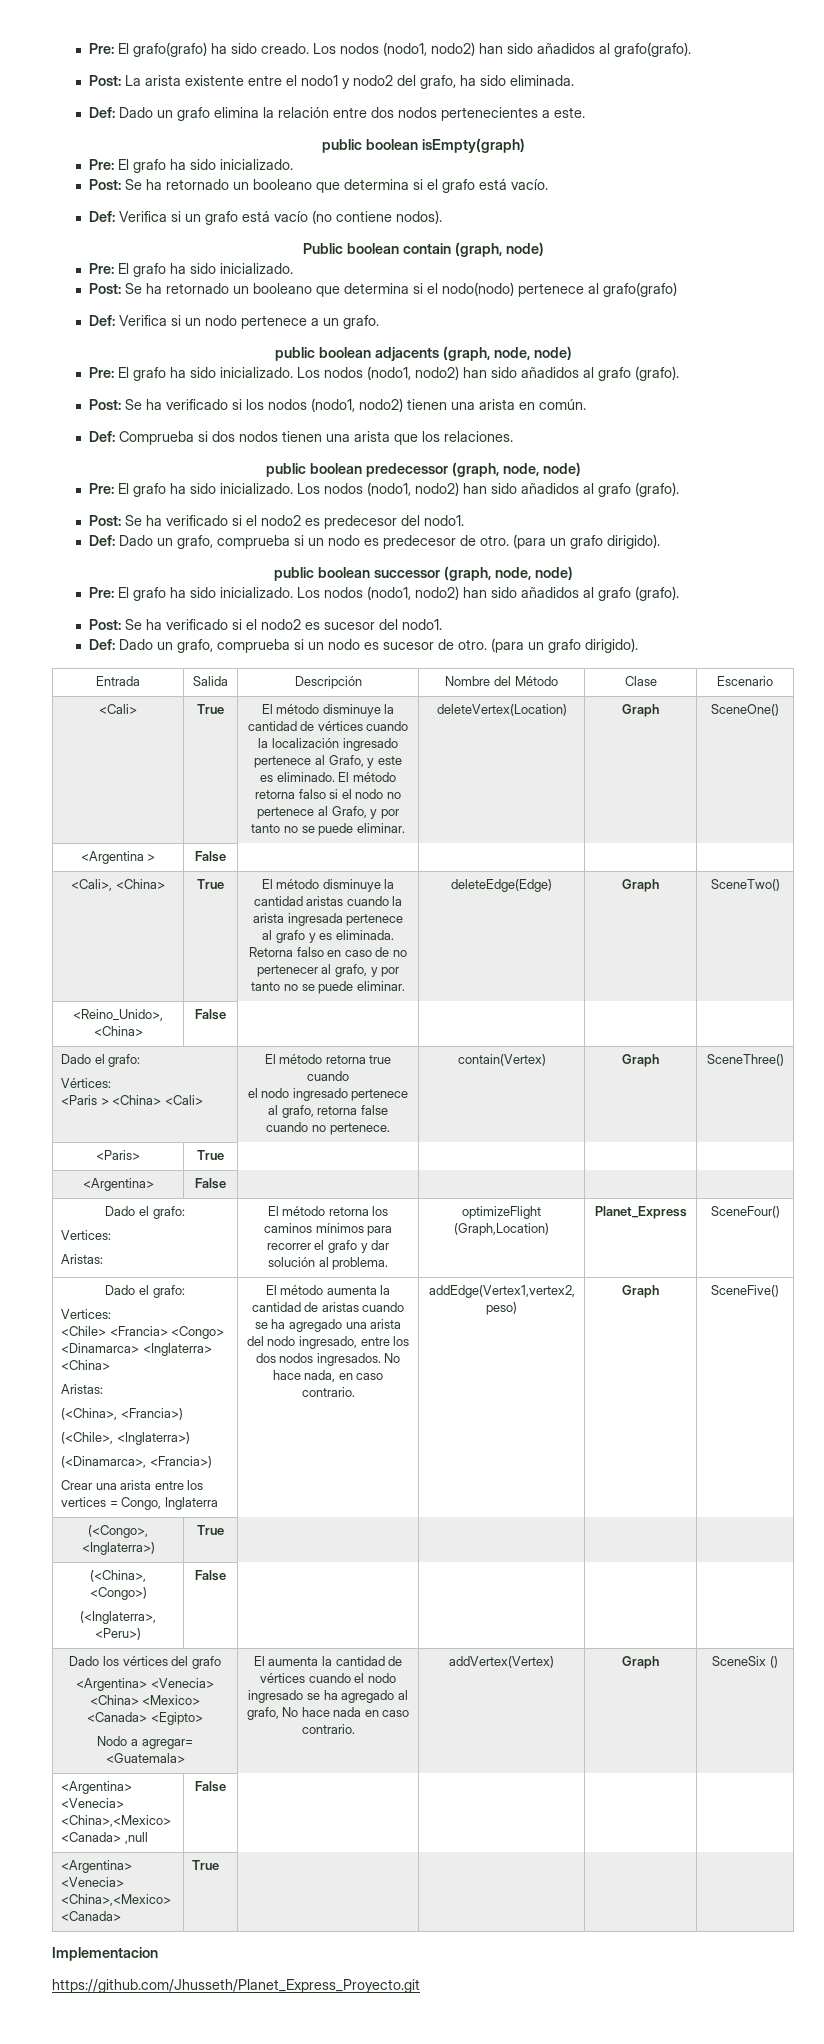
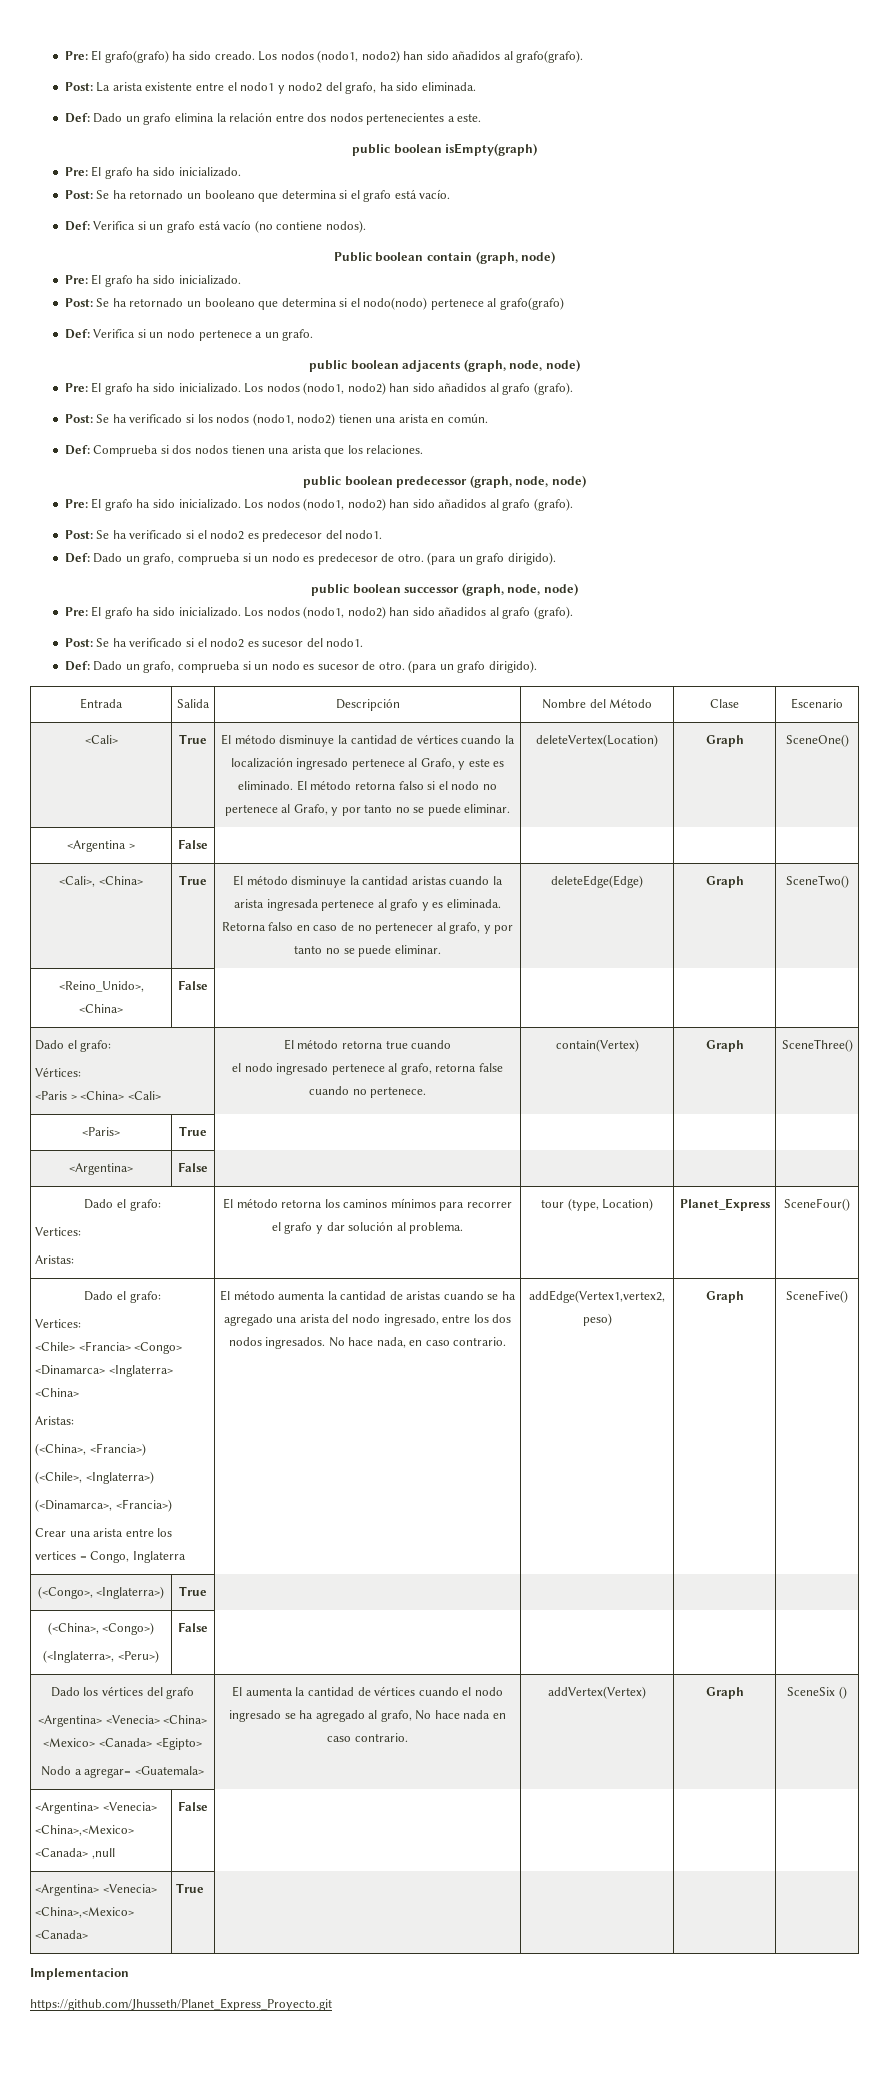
  <Argentina> | False | | | |
  Dado el grafo:
  Vertices:
- Aristas: | El método retorna los caminos mínimos para recorrer el grafo y dar solución al problema. | optimizeFlight (Graph,Location) | Planet_Express | SceneFour()
+ Aristas: | El método retorna los caminos mínimos para recorrer el grafo y dar solución al problema. | tour (type, Location) | Planet_Express | SceneFour()

